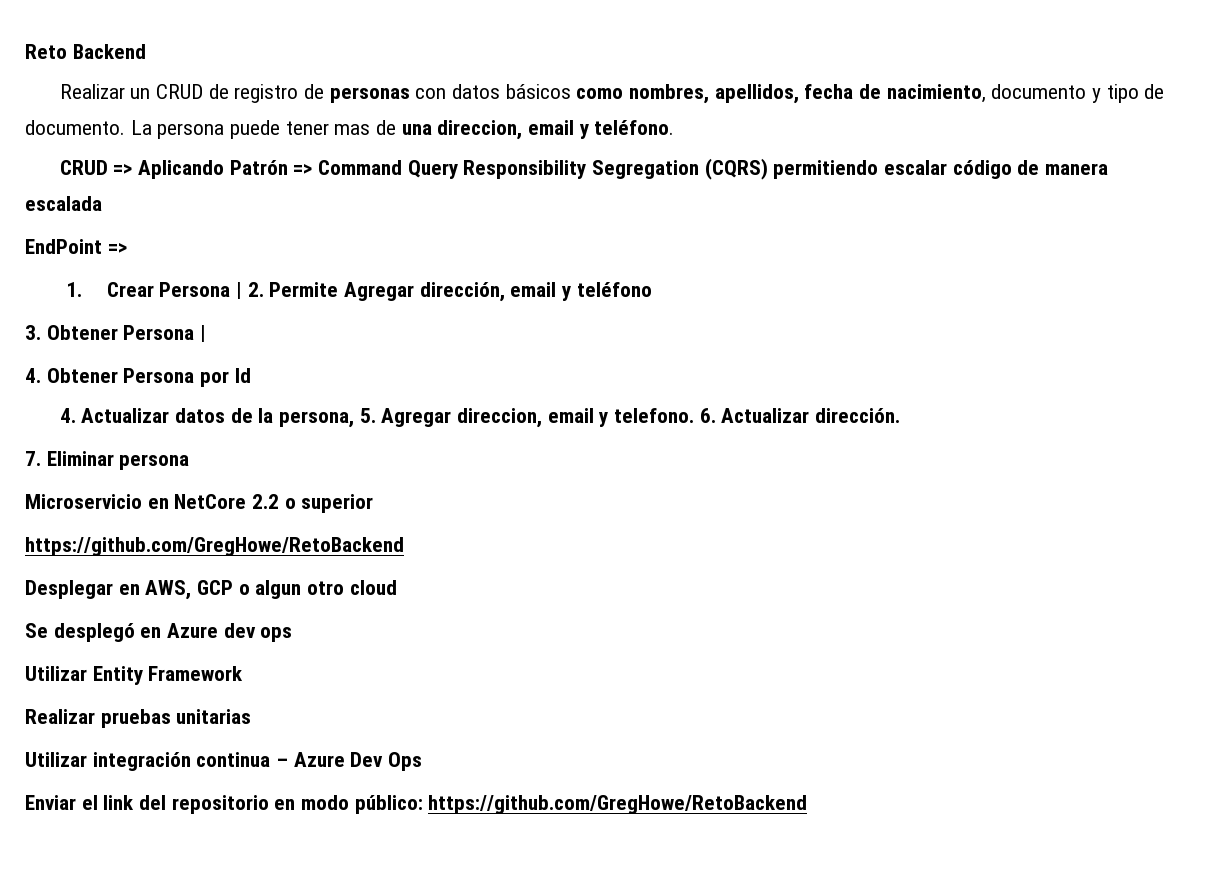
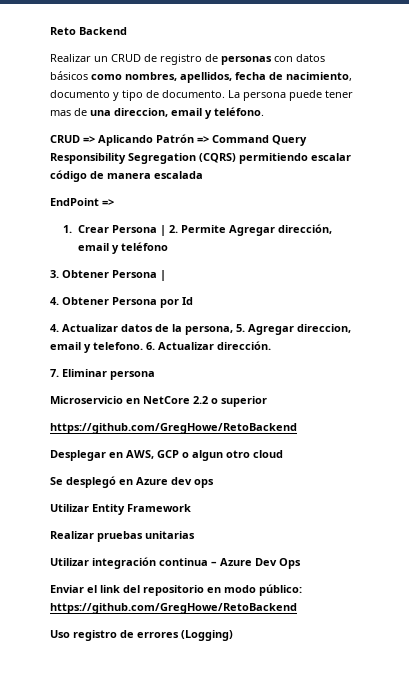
+ Uso registro de errores (Logging)

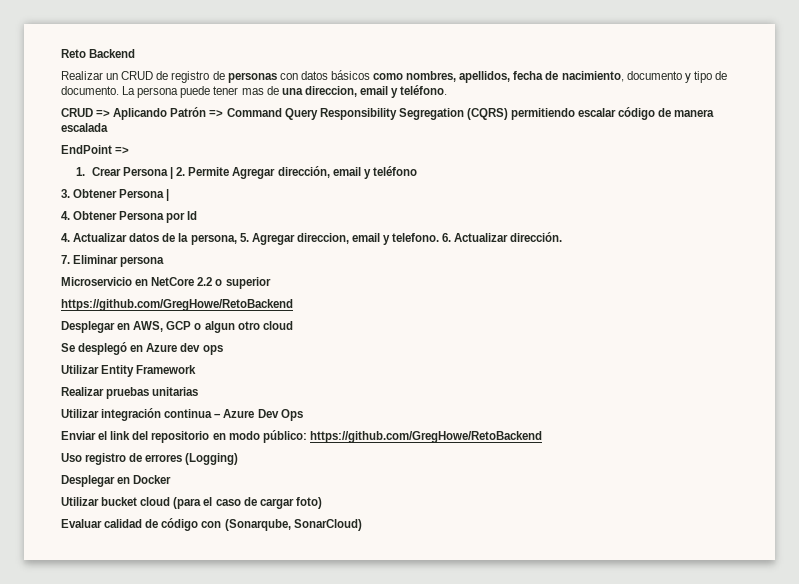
+ Desplegar en Docker
+ Utilizar bucket cloud (para el caso de cargar foto)
+ Evaluar calidad de código con (Sonarqube, SonarCloud)

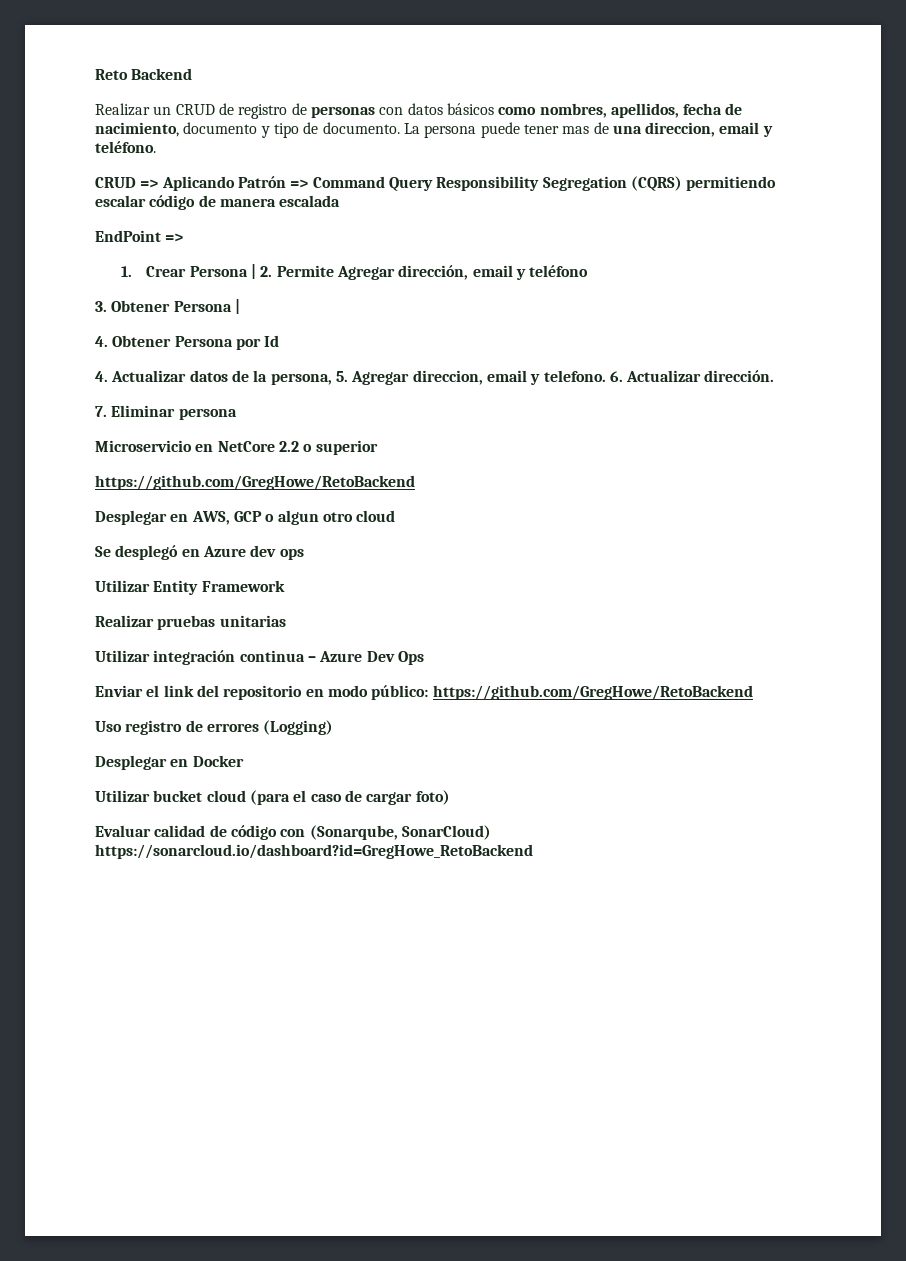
- Evaluar calidad de código con (Sonarqube, SonarCloud)
+ Evaluar calidad de código con (Sonarqube, SonarCloud) https://sonarcloud.io/dashboard?id=GregHowe_RetoBackend

